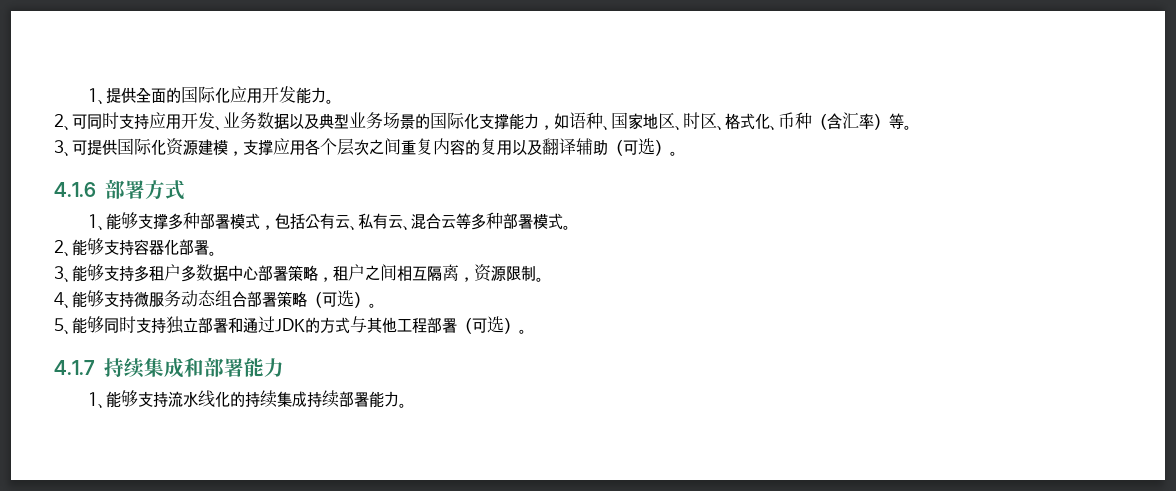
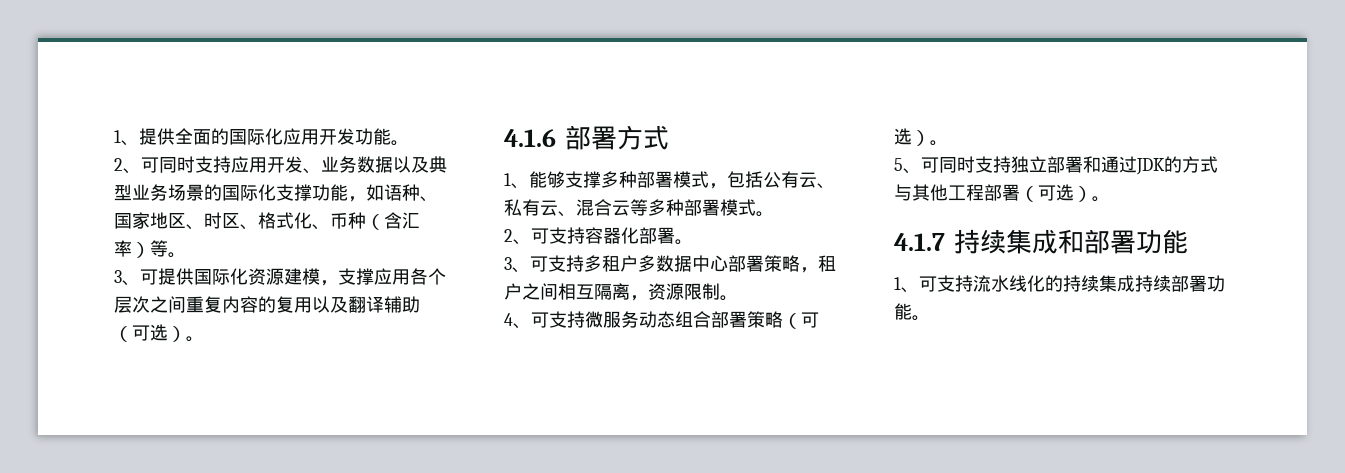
- 1、提供全面的国际化应用开发能力。
+ 1、提供全面的国际化应用开发功能。
- 2、可同时支持应用开发、业务数据以及典型业务场景的国际化支撑能力，如语种、国家地区、时区、格式化、币种（含汇率）等。
+ 2、可同时支持应用开发、业务数据以及典型业务场景的国际化支撑功能，如语种、国家地区、时区、格式化、币种（含汇率）等。
- 2、能够支持容器化部署。
+ 2、可支持容器化部署。
- 3、能够支持多租户多数据中心部署策略，租户之间相互隔离，资源限制。
+ 3、可支持多租户多数据中心部署策略，租户之间相互隔离，资源限制。
- 4、能够支持微服务动态组合部署策略（可选）。
+ 4、可支持微服务动态组合部署策略（可选）。
- 5、能够同时支持独立部署和通过JDK的方式与其他工程部署（可选）。
+ 5、可同时支持独立部署和通过JDK的方式与其他工程部署（可选）。
- 4.1.7持续集成和部署能力
- 1、能够支持流水线化的持续集成持续部署能力。
+ 4.1.7持续集成和部署功能
+ 1、可支持流水线化的持续集成持续部署功能。

